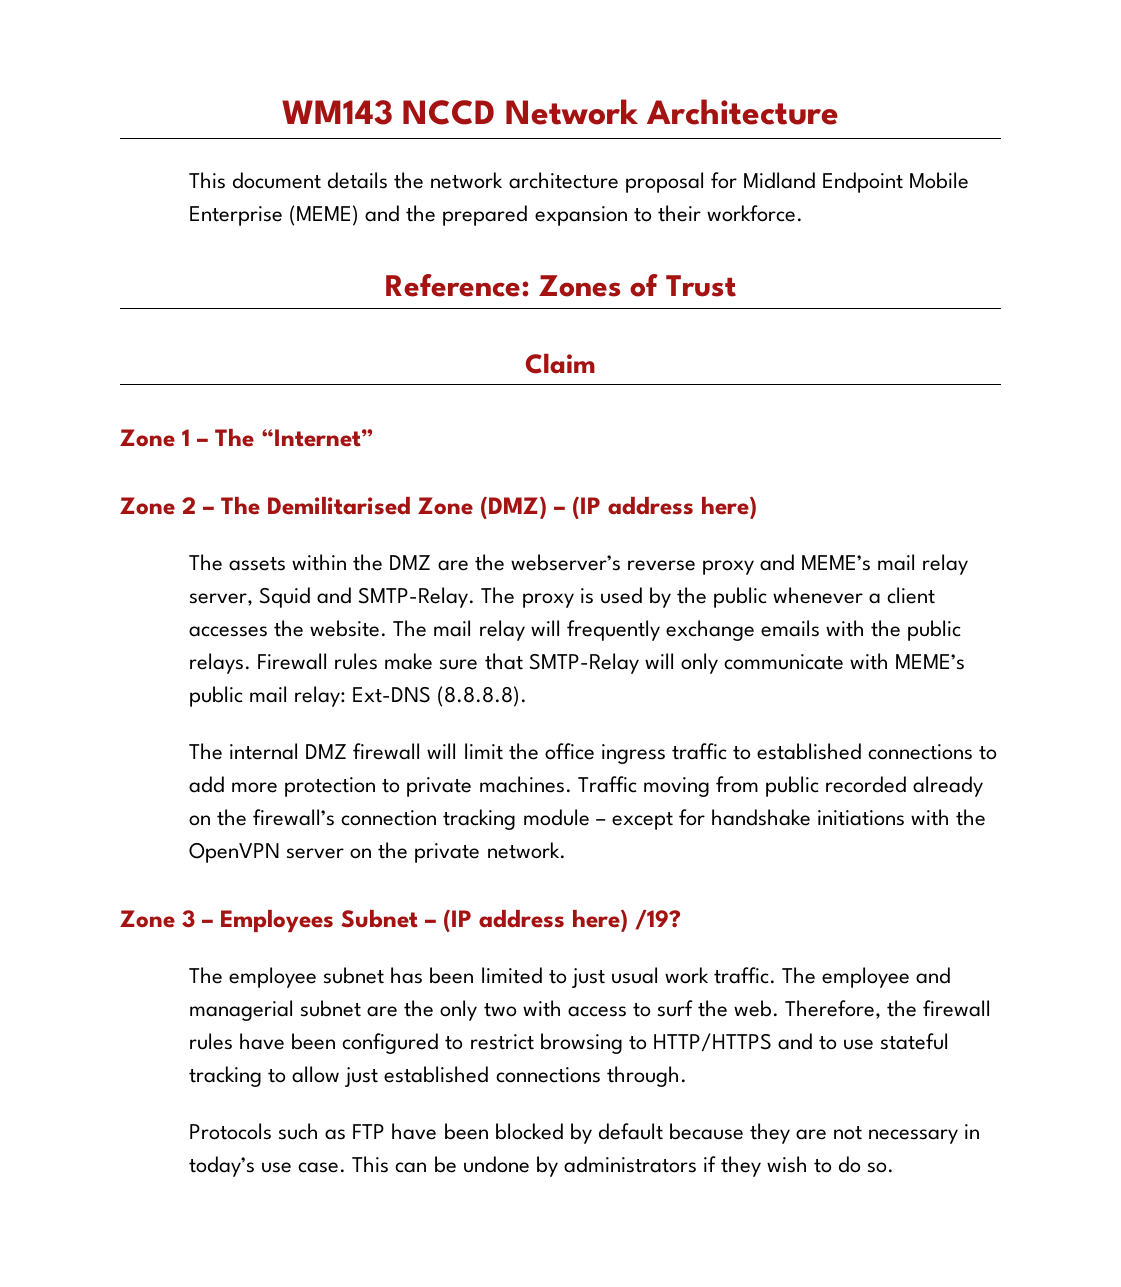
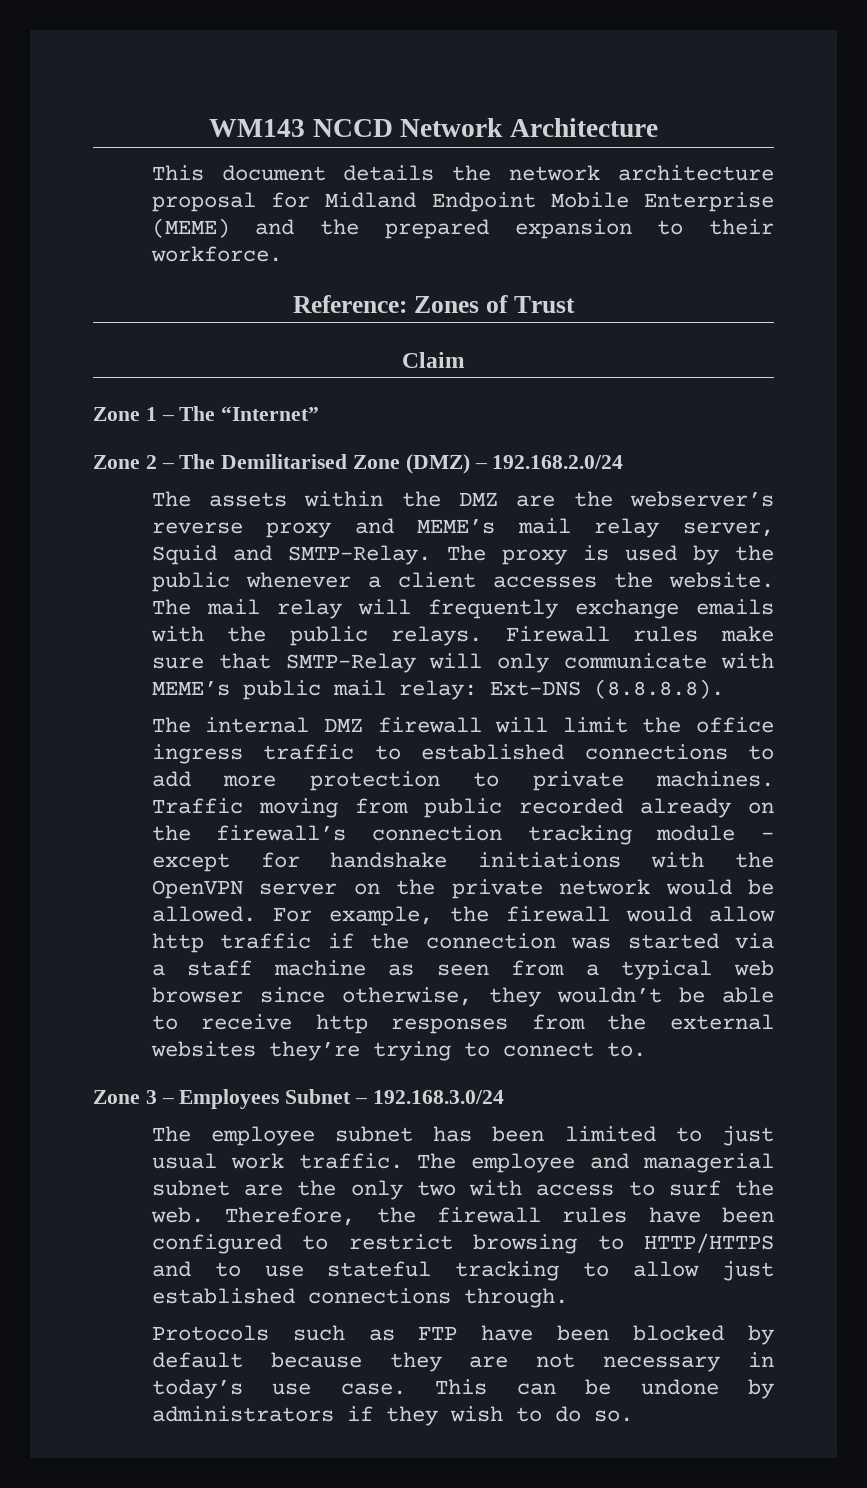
- Zone 2 – The Demilitarised Zone (DMZ) – (IP address here)
+ Zone 2 – The Demilitarised Zone (DMZ) – 192.168.2.0/24
- Traffic moving from public recorded already on the firewall’s connection tracking module – except for handshake initiations with the OpenVPN server on the private network.
+ Traffic moving from public recorded already on the firewall’s connection tracking module – except for handshake initiations with the OpenVPN server on the private network would be allowed. For example, the firewall would allow http traffic if the connection was started via a staff machine as seen from a typical web browser since otherwise, they wouldn’t be able to receive http responses from the external websites they’re trying to connect to.
- Zone 3 – Employees Subnet – (IP address here) /19?
+ Zone 3 – Employees Subnet – 192.168.3.0/24

